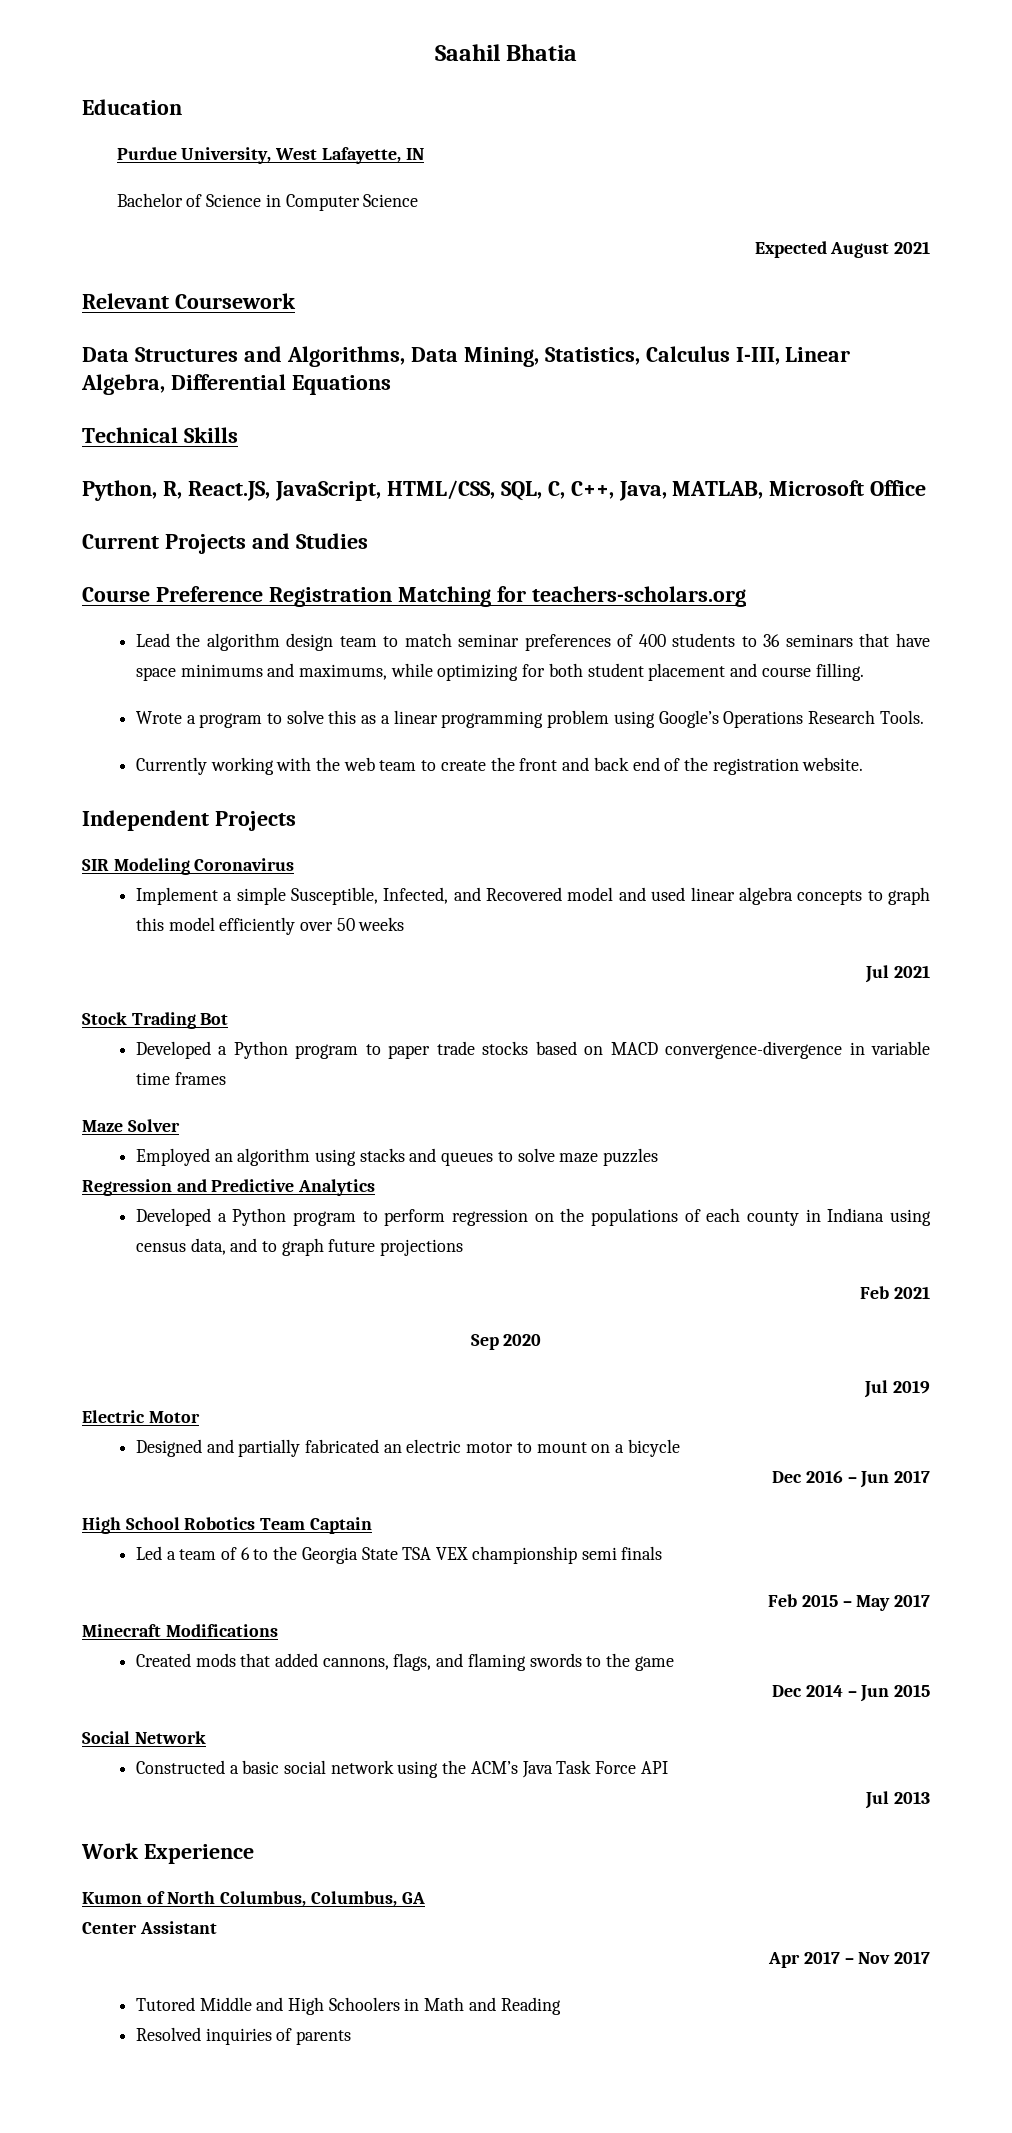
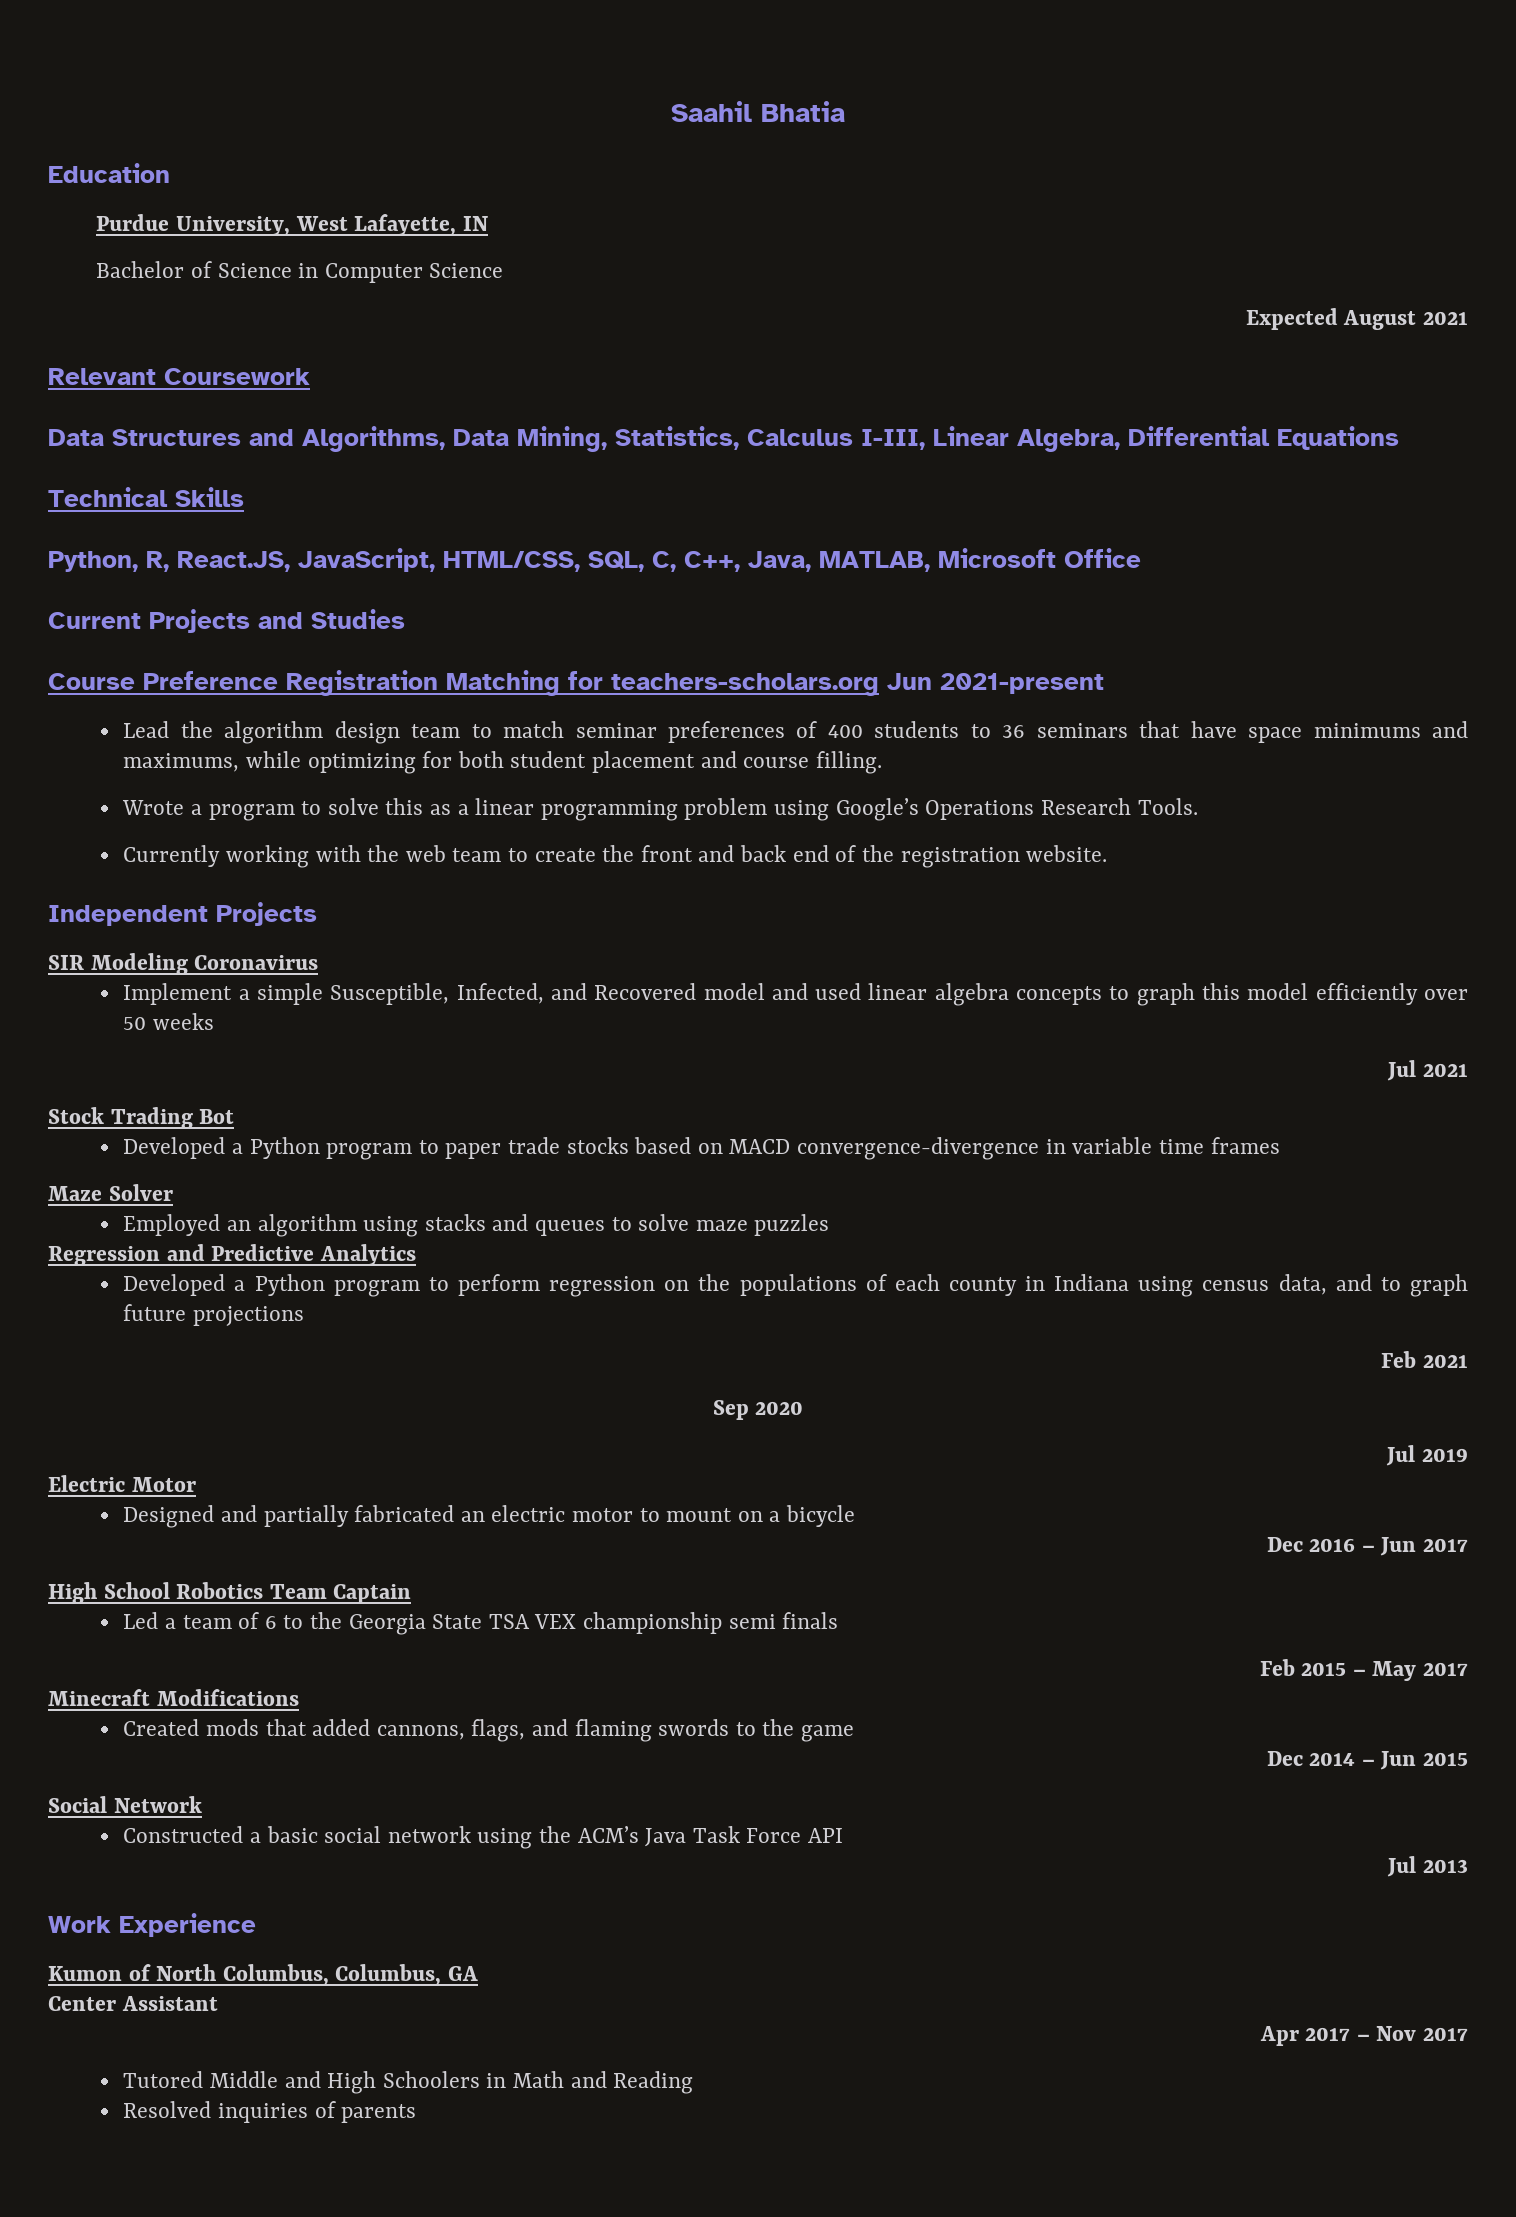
- Course Preference Registration Matching for teachers-scholars.org
+ Course Preference Registration Matching for teachers-scholars.org Jun 2021-present

